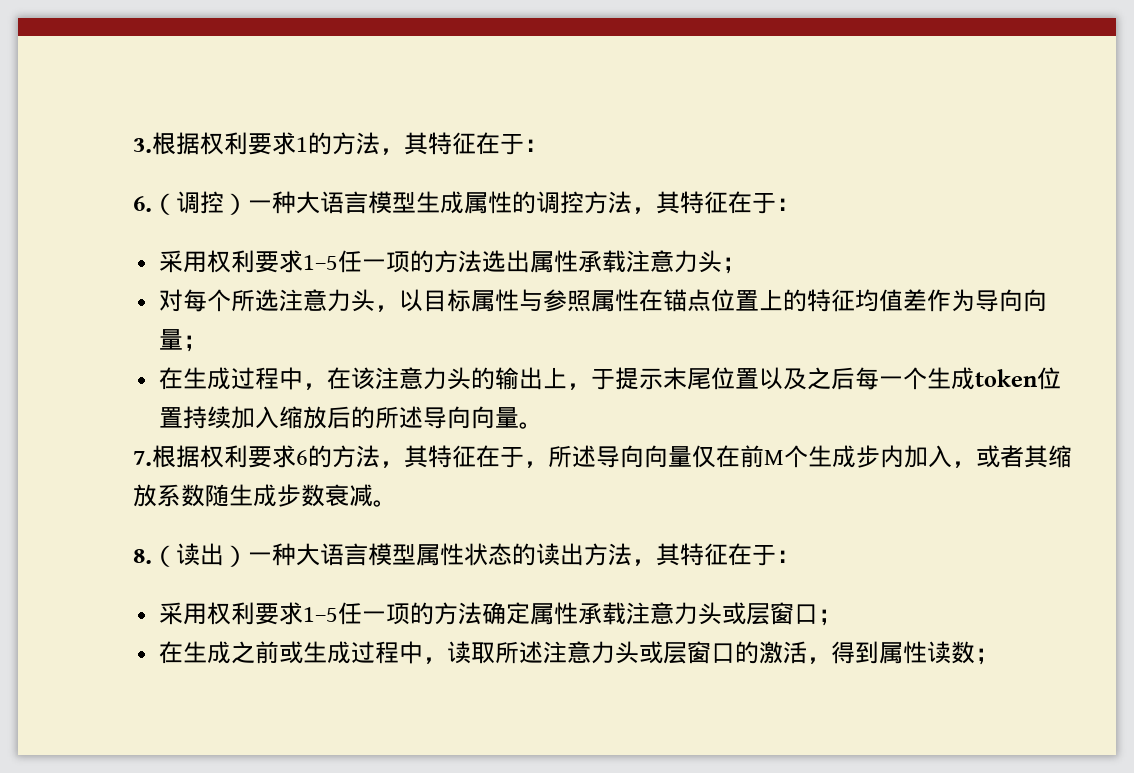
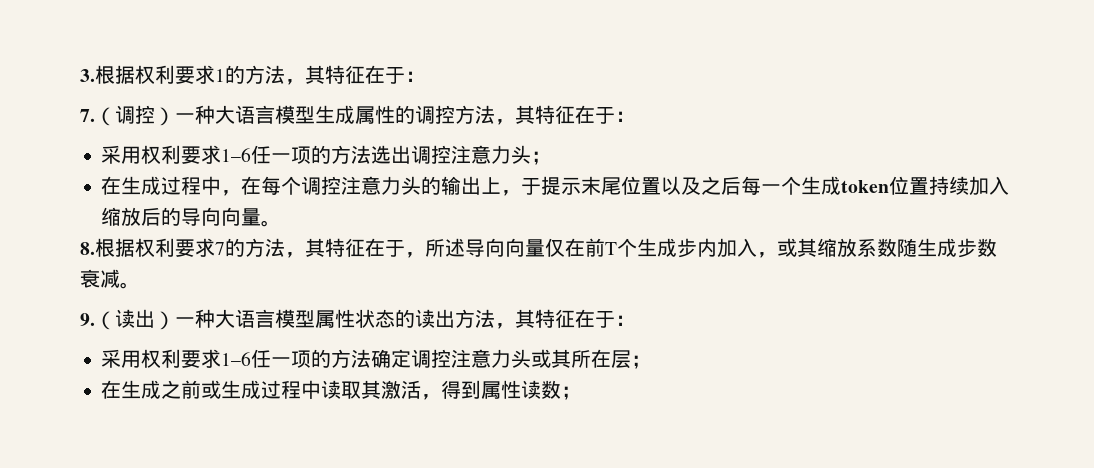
- 6.（调控）一种大语言模型生成属性的调控方法，其特征在于：
+ 7.（调控）一种大语言模型生成属性的调控方法，其特征在于：
- 采用权利要求1–5任一项的方法选出属性承载注意力头；
+ 采用权利要求1–6任一项的方法选出调控注意力头；
- 对每个所选注意力头，以目标属性与参照属性在锚点位置上的特征均值差作为导向向量；
- 在生成过程中，在该注意力头的输出上，于提示末尾位置以及之后每一个生成token位置持续加入缩放后的所述导向向量。
+ 在生成过程中，在每个调控注意力头的输出上，于提示末尾位置以及之后每一个生成token位置持续加入缩放后的导向向量。
- 7.根据权利要求6的方法，其特征在于，所述导向向量仅在前M个生成步内加入，或者其缩放系数随生成步数衰减。
+ 8.根据权利要求7的方法，其特征在于，所述导向向量仅在前T个生成步内加入，或其缩放系数随生成步数衰减。
- 8.（读出）一种大语言模型属性状态的读出方法，其特征在于：
+ 9.（读出）一种大语言模型属性状态的读出方法，其特征在于：
- 采用权利要求1–5任一项的方法确定属性承载注意力头或层窗口；
+ 采用权利要求1–6任一项的方法确定调控注意力头或其所在层；
- 在生成之前或生成过程中，读取所述注意力头或层窗口的激活，得到属性读数；
+ 在生成之前或生成过程中读取其激活，得到属性读数；

